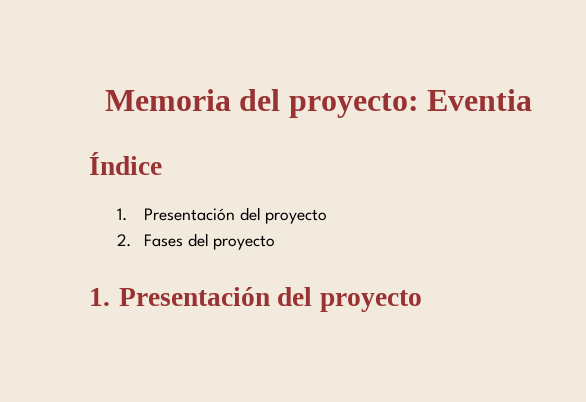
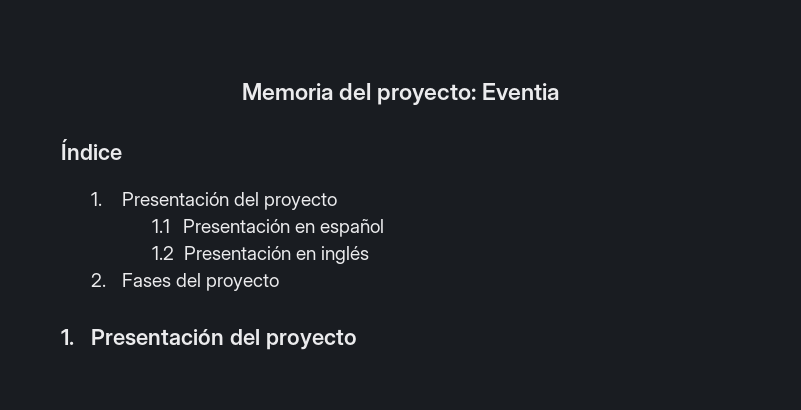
+ 1.1 Presentación en español
+ 1.2 Presentación en inglés

